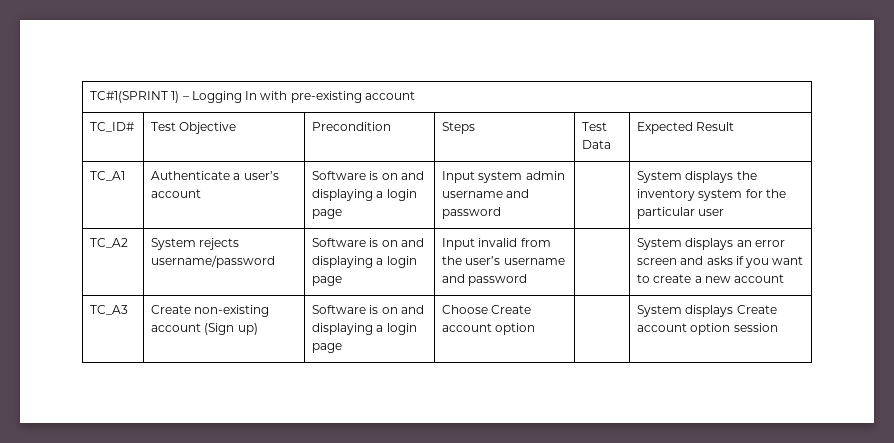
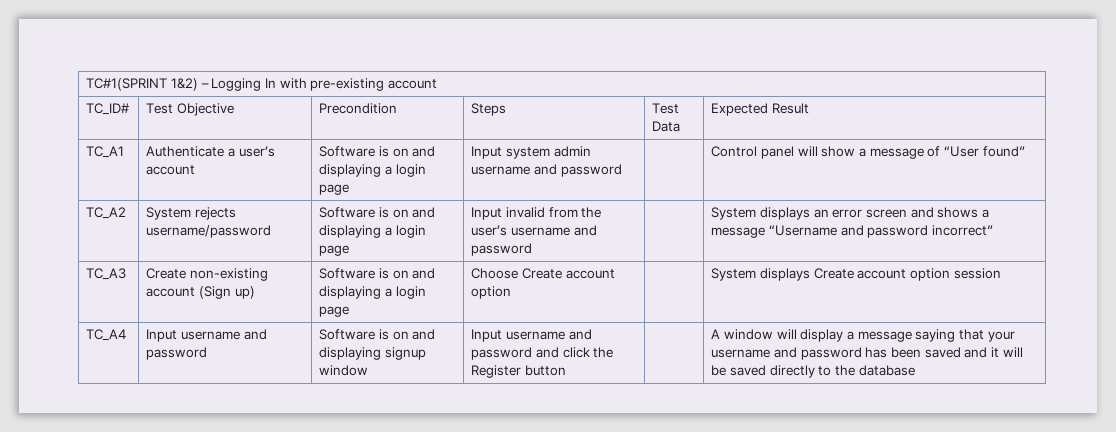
- TC#1(SPRINT 1) – Logging In with pre-existing account
+ TC#1(SPRINT 1&2) – Logging In with pre-existing account
- TC_A1 | Authenticate a user’s account | Software is on and displaying a login page | Input system admin username and password | | System displays the inventory system for the particular user
+ TC_A1 | Authenticate a user’s account | Software is on and displaying a login page | Input system admin username and password | | Control panel will show a message of “User found”
- TC_A2 | System rejects username/password | Software is on and displaying a login page | Input invalid from the user’s username and password | | System displays an error screen and asks if you want to create a new account
+ TC_A2 | System rejects username/password | Software is on and displaying a login page | Input invalid from the user’s username and password | | System displays an error screen and shows a message “Username and password incorrect”
+ TC_A4 | Input username and password | Software is on and displaying signup window | Input username and password and click the Register button | | A window will display a message saying that your username and password has been saved and it will be saved directly to the database

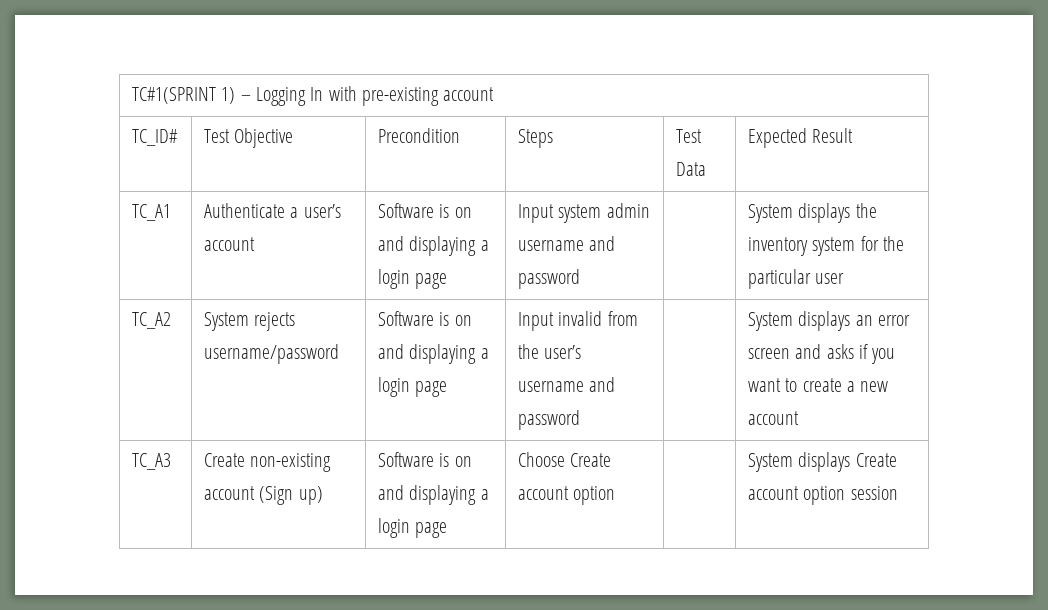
- TC#1(SPRINT 1&2) – Logging In with pre-existing account
+ TC#1(SPRINT 1) – Logging In with pre-existing account
- TC_A1 | Authenticate a user’s account | Software is on and displaying a login page | Input system admin username and password | | Control panel will show a message of “User found”
+ TC_A1 | Authenticate a user’s account | Software is on and displaying a login page | Input system admin username and password | | System displays the inventory system for the particular user
- TC_A2 | System rejects username/password | Software is on and displaying a login page | Input invalid from the user’s username and password | | System displays an error screen and shows a message “Username and password incorrect”
+ TC_A2 | System rejects username/password | Software is on and displaying a login page | Input invalid from the user’s username and password | | System displays an error screen and asks if you want to create a new account
- TC_A4 | Input username and password | Software is on and displaying signup window | Input username and password and click the Register button | | A window will display a message saying that your username and password has been saved and it will be saved directly to the database

